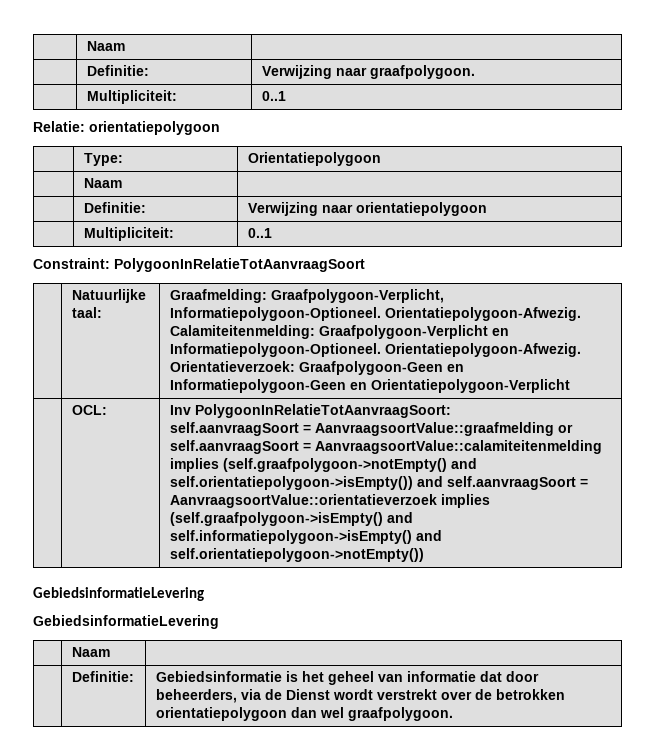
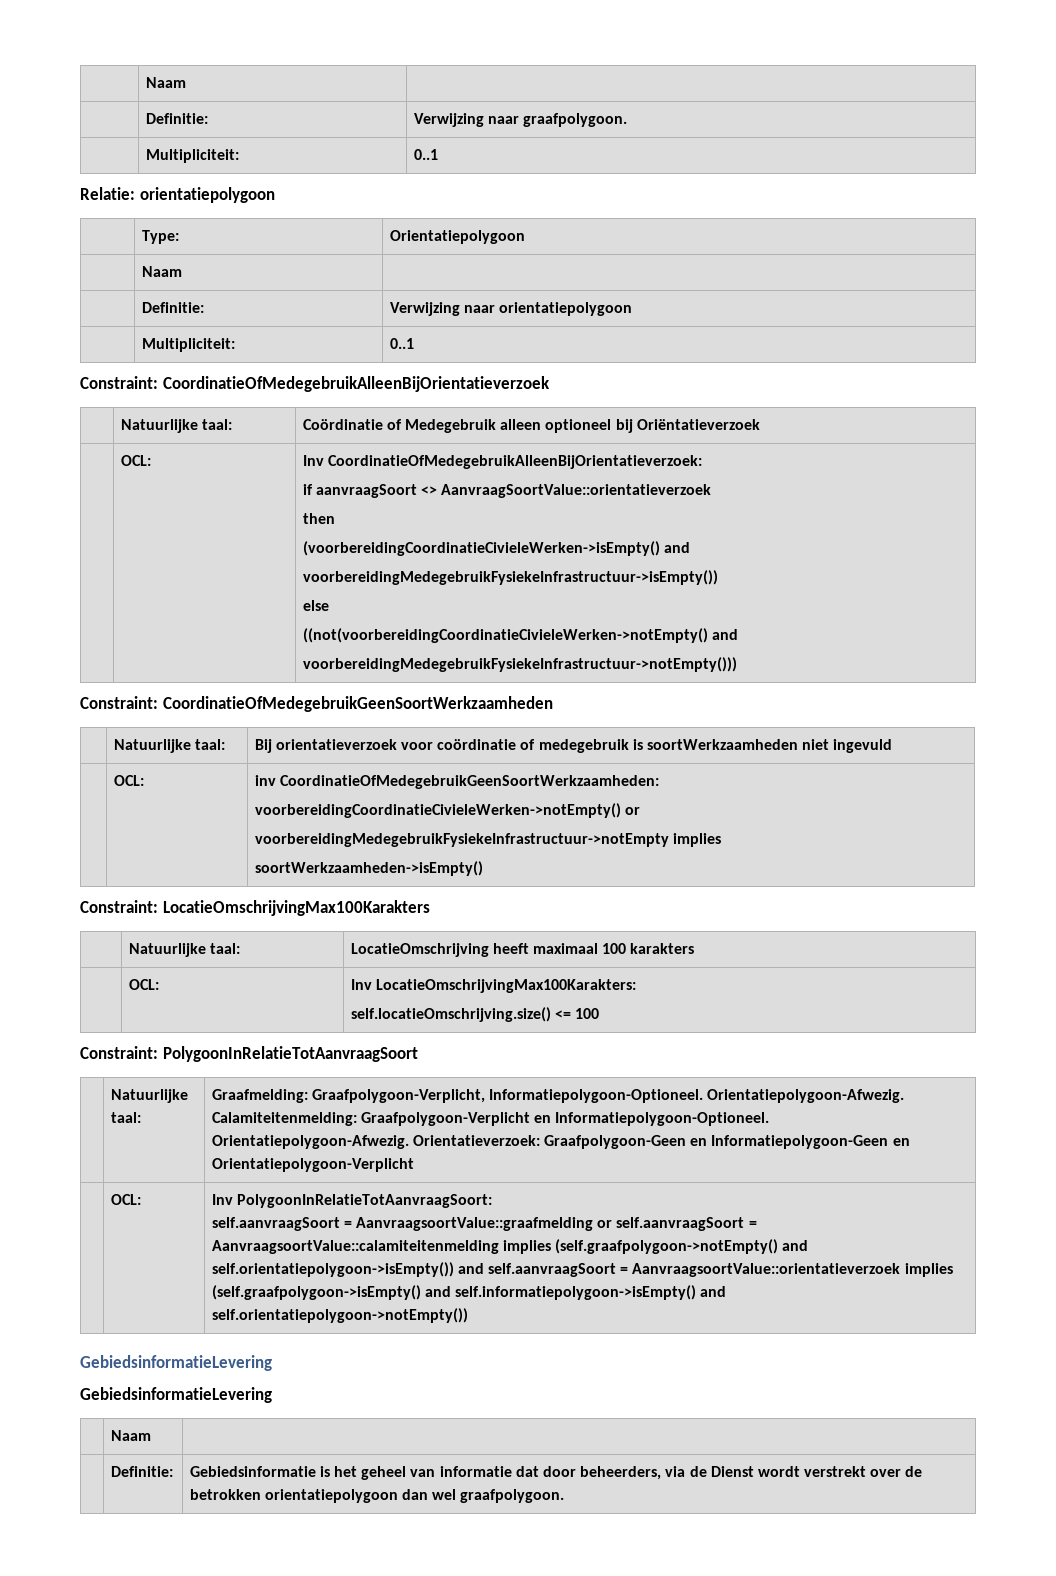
+ Constraint: CoordinatieOfMedegebruikAlleenBijOrientatieverzoek
+ | Natuurlijke taal: | Coördinatie of Medegebruik alleen optioneel bij Oriëntatieverzoek
+ | OCL: | Inv CoordinatieOfMedegebruikAlleenBijOrientatieverzoek:
+ if aanvraagSoort <> AanvraagSoortValue::orientatieverzoek
+ then
+ (voorbereidingCoordinatieCivieleWerken->isEmpty() and
+ voorbereidingMedegebruikFysiekeInfrastructuur->isEmpty())
+ else
+ ((not(voorbereidingCoordinatieCivieleWerken->notEmpty() and
+ voorbereidingMedegebruikFysiekeInfrastructuur->notEmpty()))
+ Constraint: CoordinatieOfMedegebruikGeenSoortWerkzaamheden
+ | Natuurlijke taal: | Bij orientatieverzoek voor coördinatie of medegebruik is soortWerkzaamheden niet ingevuld
+ | OCL: | inv CoordinatieOfMedegebruikGeenSoortWerkzaamheden:
+ voorbereidingCoordinatieCivieleWerken->notEmpty() or
+ voorbereidingMedegebruikFysiekeInfrastructuur->notEmpty implies
+ soortWerkzaamheden->isEmpty()
+ Constraint: LocatieOmschrijvingMax100Karakters
+ | Natuurlijke taal: | LocatieOmschrijving heeft maximaal 100 karakters
+ | OCL: | Inv LocatieOmschrijvingMax100Karakters:
+ self.locatieOmschrijving.size() <= 100

